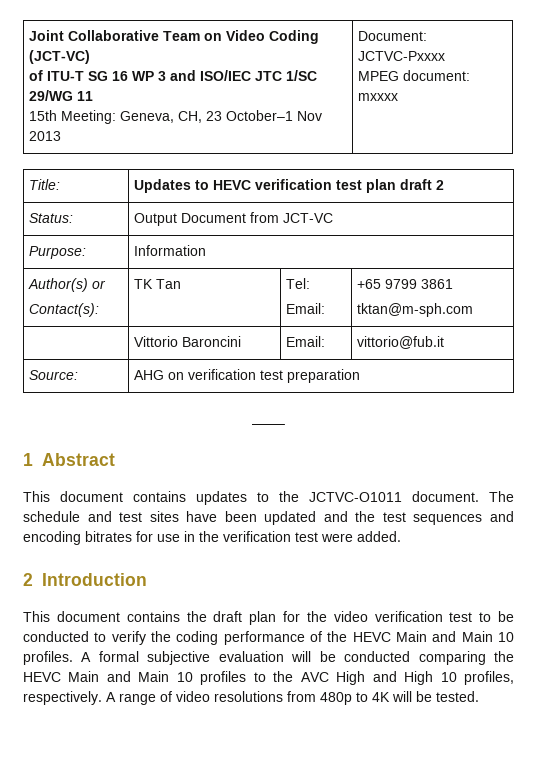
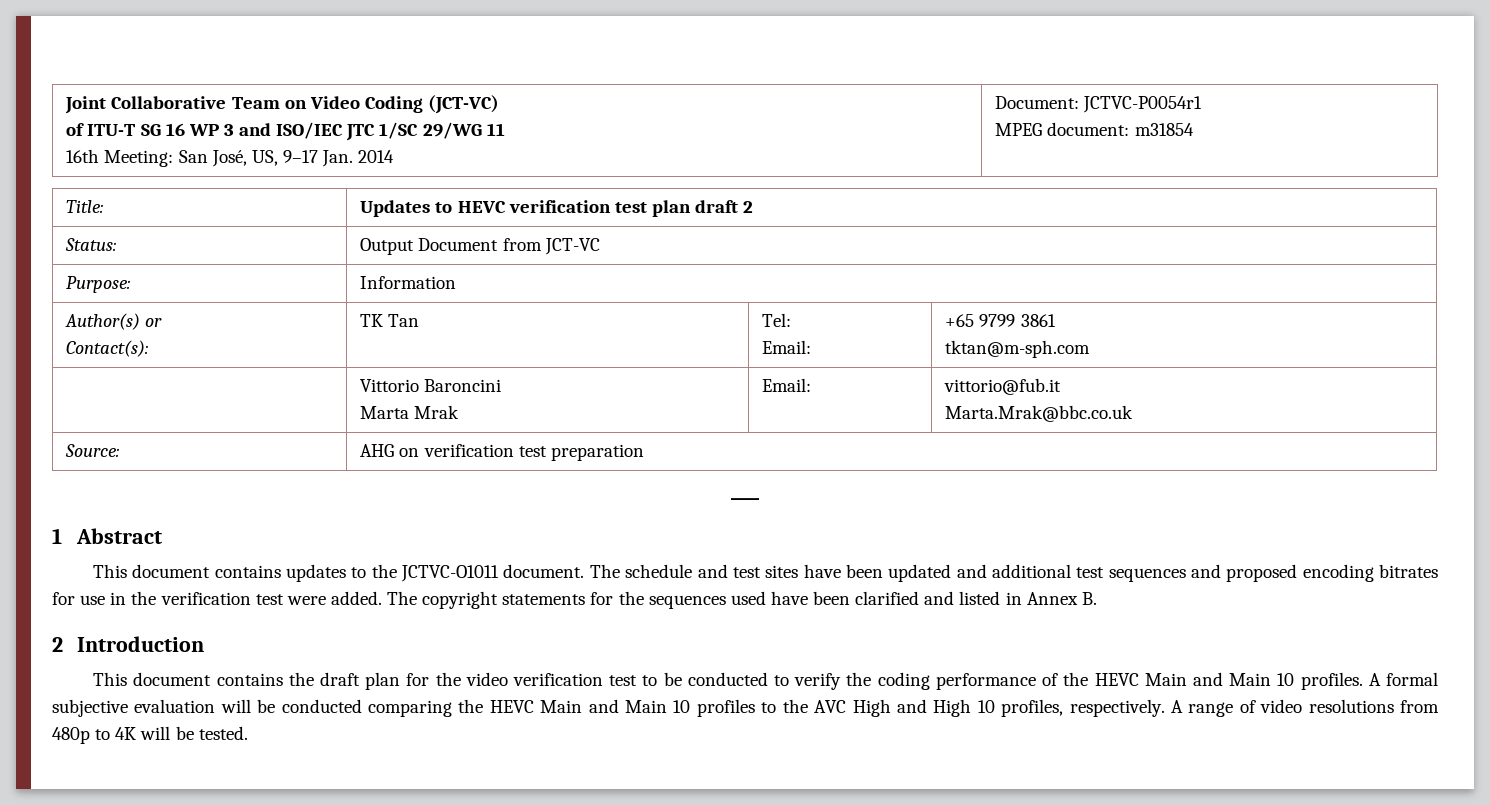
  Joint Collaborative Team on Video Coding (JCT-VC)
  of ITU-T SG 16 WP 3 and ISO/IEC JTC 1/SC 29/WG 11
- 15th Meeting: Geneva, CH, 23 October–1 Nov 2013 | Document: JCTVC-Pxxxx
- MPEG document: mxxxx
+ 16th Meeting: San José, US, 9–17 Jan. 2014 | Document: JCTVC-P0054r1
+ MPEG document: m31854
- | Vittorio Baroncini | Email: | vittorio@fub.it
+ | Vittorio Baroncini
+ Marta Mrak | Email: | vittorio@fub.it
+ Marta.Mrak@bbc.co.uk
- The schedule and test sites have been updated and the test sequences and encoding bitrates for use in the verification test were added.
+ The schedule and test sites have been updated and additional test sequences and proposed encoding bitrates for use in the verification test were added. The copyright statements for the sequences used have been clarified and listed in Annex B.

